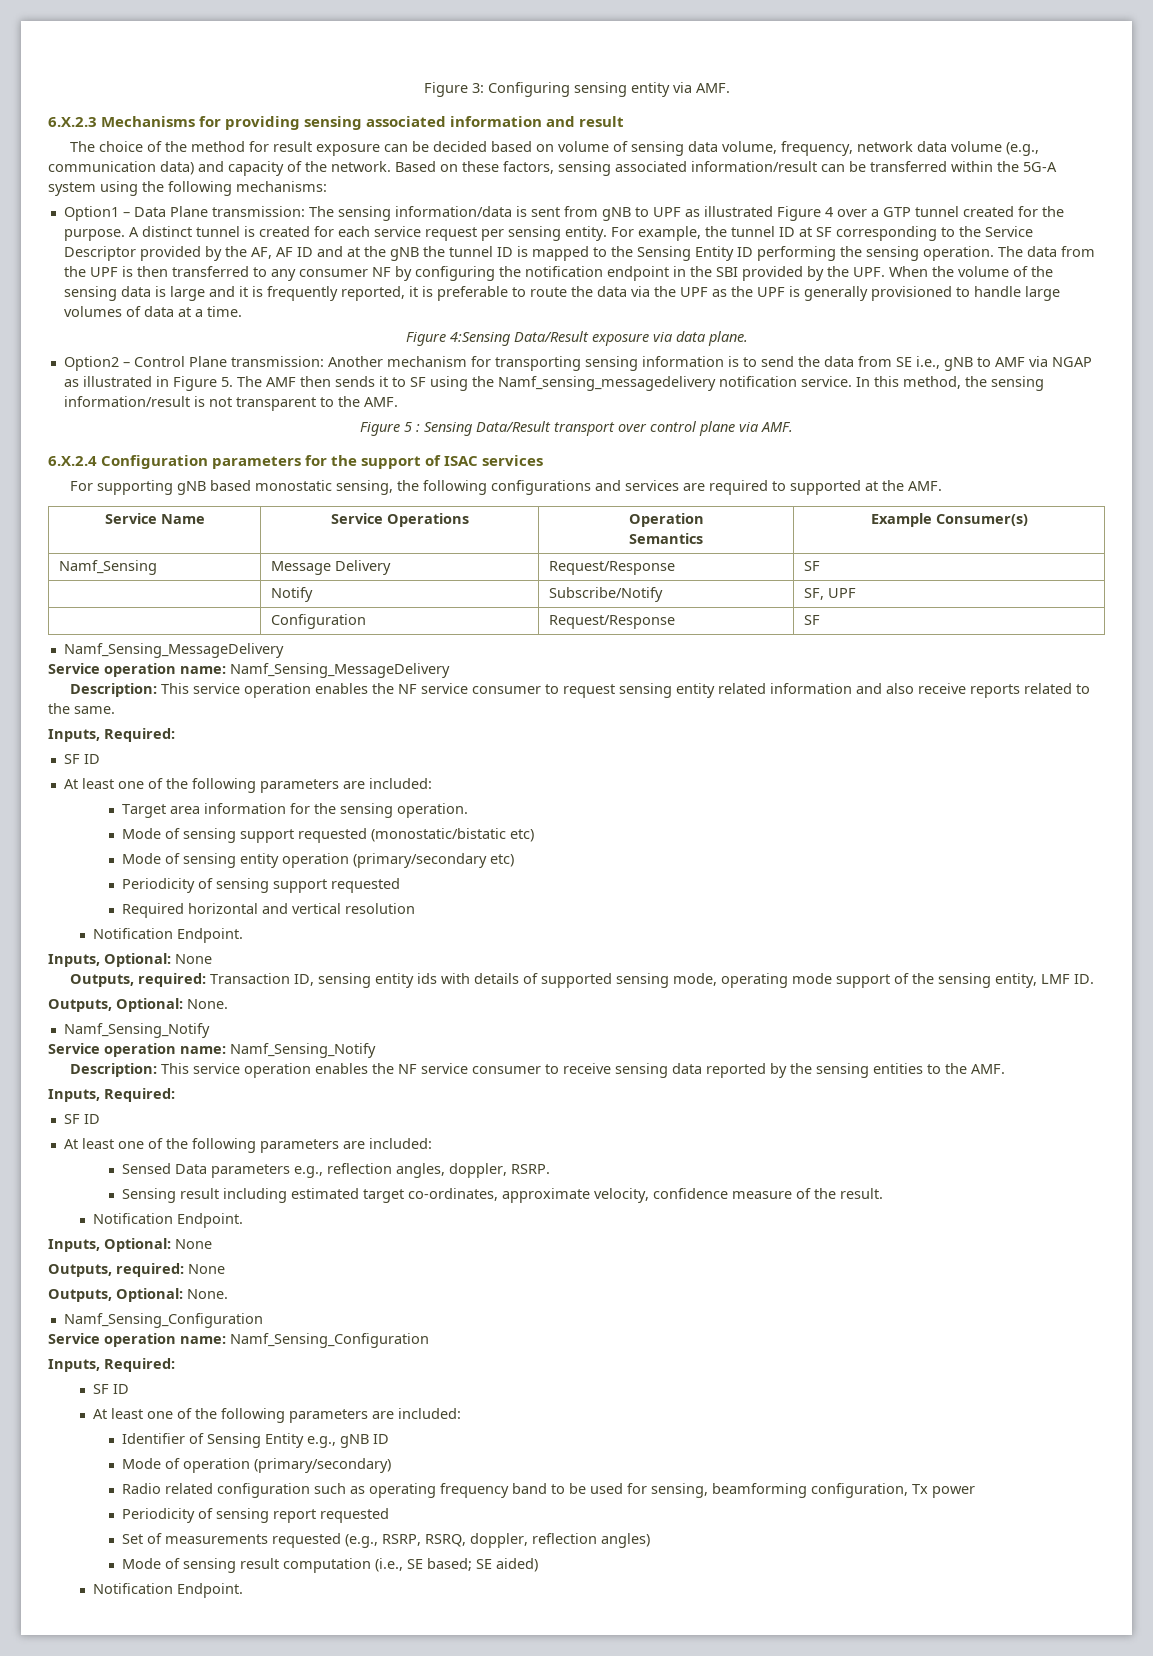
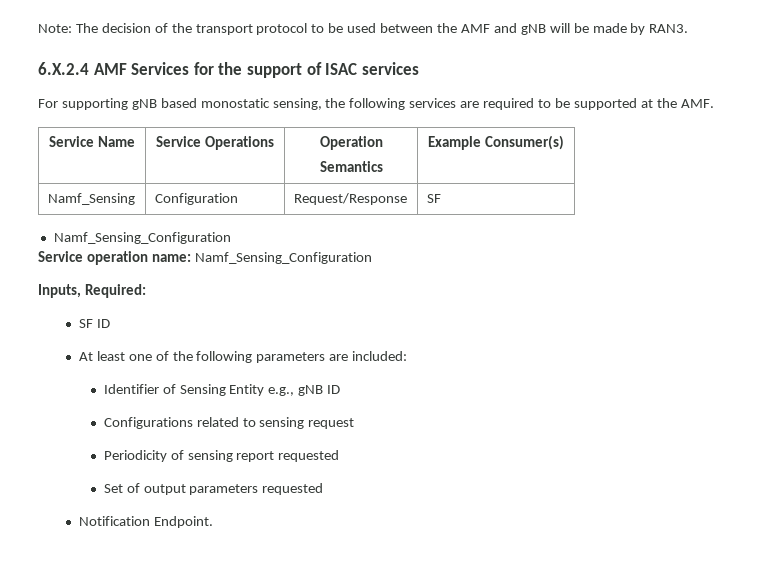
- Figure 3: Configuring sensing entity via AMF.
- 6.X.2.3 Mechanisms for providing sensing associated information and result
- The choice of the method for result exposure can be decided based on volume of sensing data volume, frequency, network data volume (e.g., communication data) and capacity of the network. Based on these factors, sensing associated information/result can be transferred within the 5G-A system using the following mechanisms:
- Option1 – Data Plane transmission: The sensing information/data is sent from gNB to UPF as illustrated Figure 4 over a GTP tunnel created for the purpose. A distinct tunnel is created for each service request per sensing entity. For example, the tunnel ID at SF corresponding to the Service Descriptor provided by the AF, AF ID and at the gNB the tunnel ID is mapped to the Sensing Entity ID performing the sensing operation. The data from the UPF is then transferred to any consumer NF by configuring the notification endpoint in the SBI provided by the UPF. When the volume of the sensing data is large and it is frequently reported, it is preferable to route the data via the UPF as the UPF is generally provisioned to handle large volumes of data at a time.
- Figure 4:Sensing Data/Result exposure via data plane.
- Option2 – Control Plane transmission: Another mechanism for transporting sensing information is to send the data from SE i.e., gNB to AMF via NGAP as illustrated in Figure 5. The AMF then sends it to SF using the Namf_sensing_messagedelivery notification service. In this method, the sensing information/result is not transparent to the AMF.
- Figure 5 : Sensing Data/Result transport over control plane via AMF.
+ Note: The decision of the transport protocol to be used between the AMF and gNB will be made by RAN3.
- 6.X.2.4 Configuration parameters for the support of ISAC services
+ 6.X.2.4 AMF Services for the support of ISAC services
- For supporting gNB based monostatic sensing, the following configurations and services are required to supported at the AMF.
+ For supporting gNB based monostatic sensing, the following services are required to be supported at the AMF.
- Namf_Sensing | Message Delivery | Request/Response | SF
- | Notify | Subscribe/Notify | SF, UPF
- | Configuration | Request/Response | SF
- Namf_Sensing_MessageDelivery
- Service operation name: Namf_Sensing_MessageDelivery
- Description: This service operation enables the NF service consumer to request sensing entity related information and also receive reports related to the same.
- Inputs, Required:
- SF ID
- At least one of the following parameters are included:
- Target area information for the sensing operation.
- Mode of sensing support requested (monostatic/bistatic etc)
- Mode of sensing entity operation (primary/secondary etc)
- Periodicity of sensing support requested
- Required horizontal and vertical resolution
- Notification Endpoint.
- Inputs, Optional: None
- Outputs, required: Transaction ID, sensing entity ids with details of supported sensing mode, operating mode support of the sensing entity, LMF ID.
- Outputs, Optional: None.
- Namf_Sensing_Notify
- Service operation name: Namf_Sensing_Notify
- Description: This service operation enables the NF service consumer to receive sensing data reported by the sensing entities to the AMF.
- Inputs, Required:
- SF ID
- At least one of the following parameters are included:
- Sensed Data parameters e.g., reflection angles, doppler, RSRP.
- Sensing result including estimated target co-ordinates, approximate velocity, confidence measure of the result.
- Notification Endpoint.
- Inputs, Optional: None
- Outputs, required: None
- Outputs, Optional: None.
+ Namf_Sensing | Configuration | Request/Response | SF
- Mode of operation (primary/secondary)
- Radio related configuration such as operating frequency band to be used for sensing, beamforming configuration, Tx power
+ Configurations related to sensing request
- Set of measurements requested (e.g., RSRP, RSRQ, doppler, reflection angles)
- Mode of sensing result computation (i.e., SE based; SE aided)
+ Set of output parameters requested

